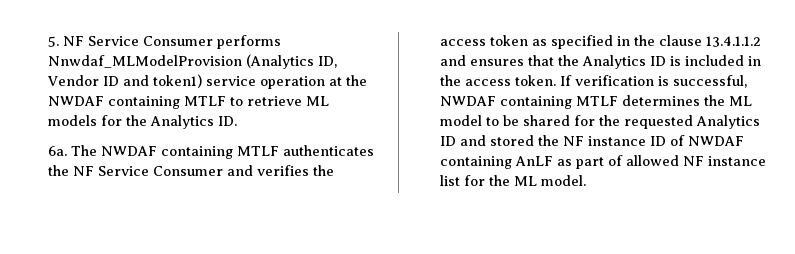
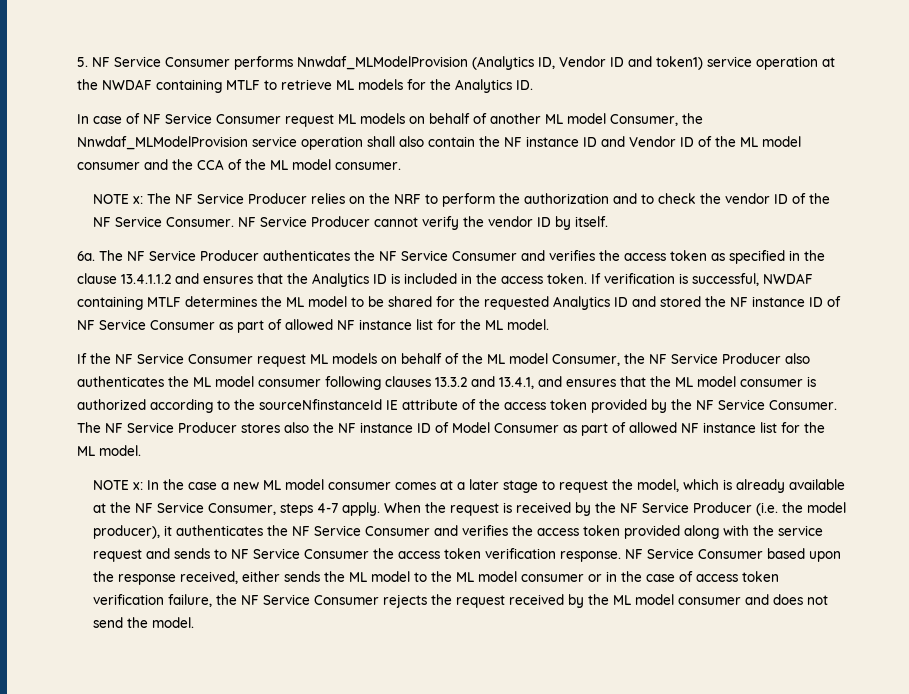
+ In case of NF Service Consumer request ML models on behalf of another ML model Consumer, the Nnwdaf_MLModelProvision service operation shall also contain the NF instance ID and Vendor ID of the ML model consumer and the CCA of the ML model consumer.
+ NOTE x: The NF Service Producer relies on the NRF to perform the authorization and to check the vendor ID of the NF Service Consumer. NF Service Producer cannot verify the vendor ID by itself.
- The NWDAF containing MTLF authenticates the NF Service Consumer and verifies the access token as specified in the clause 13.4.1.1.2 and ensures that the Analytics ID is included in the access token.
+ The NF Service Producer authenticates the NF Service Consumer and verifies the access token as specified in the clause 13.4.1.1.2 and ensures that the Analytics ID is included in the access token.
- If verification is successful, NWDAF containing MTLF determines the ML model to be shared for the requested Analytics ID and stored the NF instance ID of NWDAF containing AnLF as part of allowed NF instance list for the ML model.
+ If verification is successful, NWDAF containing MTLF determines the ML model to be shared for the requested Analytics ID and stored the NF instance ID of NF Service Consumer as part of allowed NF instance list for the ML model.
+ If the NF Service Consumer request ML models on behalf of the ML model Consumer, the NF Service Producer also authenticates the ML model consumer following clauses 13.3.2 and 13.4.1, and ensures that the ML model consumer is authorized according to the sourceNfinstanceId IE attribute of the access token provided by the NF Service Consumer. The NF Service Producer stores also the NF instance ID of Model Consumer as part of allowed NF instance list for the ML model.
+ NOTE x: In the case a new ML model consumer comes at a later stage to request the model, which is already available at the NF Service Consumer, steps 4-7 apply. When the request is received by the NF Service Producer (i.e. the model producer), it authenticates the NF Service Consumer and verifies the access token provided along with the service request and sends to NF Service Consumer the access token verification response. NF Service Consumer based upon the response received, either sends the ML model to the ML model consumer or in the case of access token verification failure, the NF Service Consumer rejects the request received by the ML model consumer and does not send the model.

